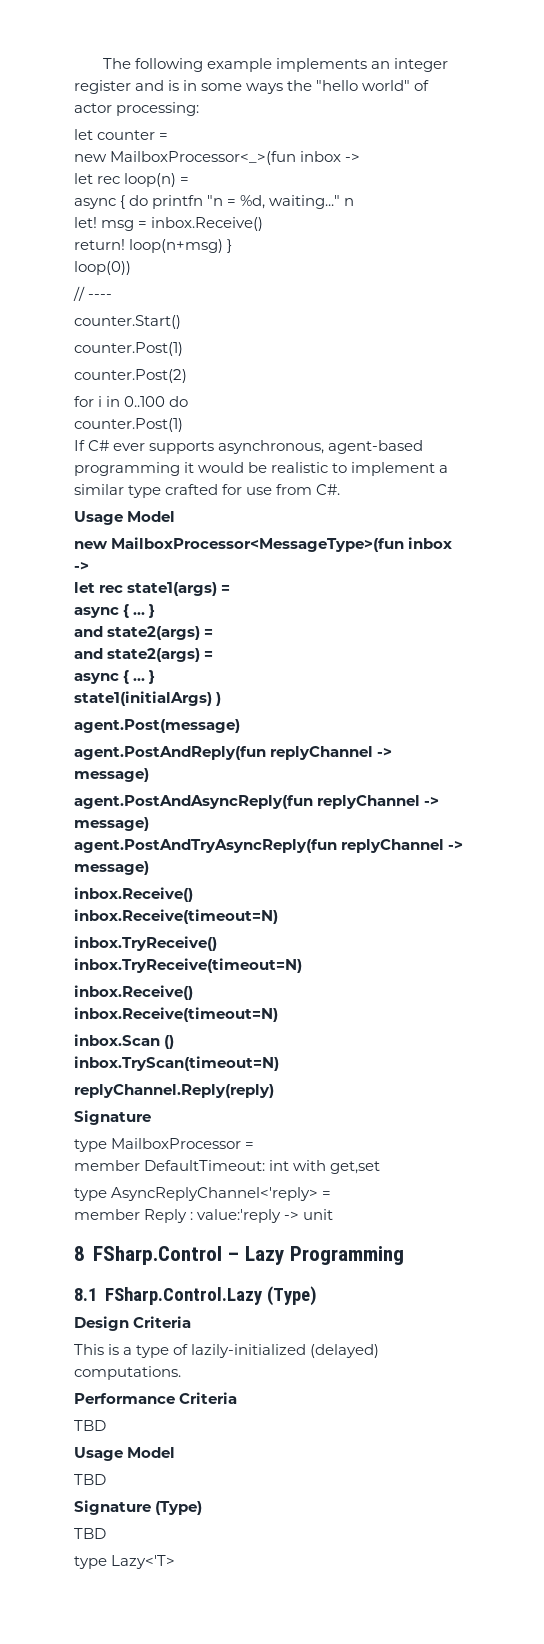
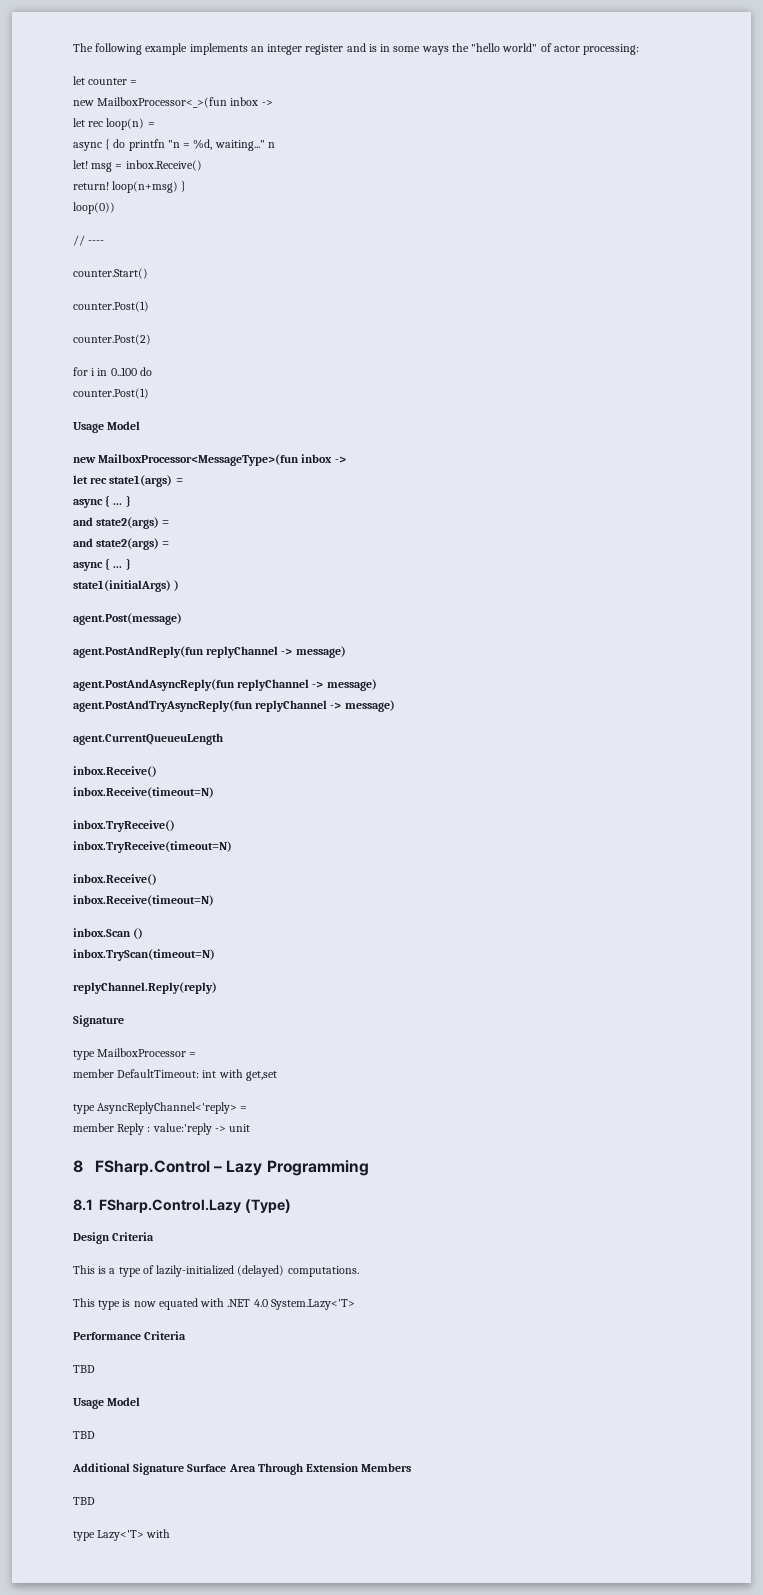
- If C# ever supports asynchronous, agent-based programming it would be realistic to implement a similar type crafted for use from C#.
+ agent.CurrentQueueuLength
+ This type is now equated with .NET 4.0 System.Lazy<'T>
- Signature (Type)
+ Additional Signature Surface Area Through Extension Members
- type Lazy<'T>
+ type Lazy<'T> with

